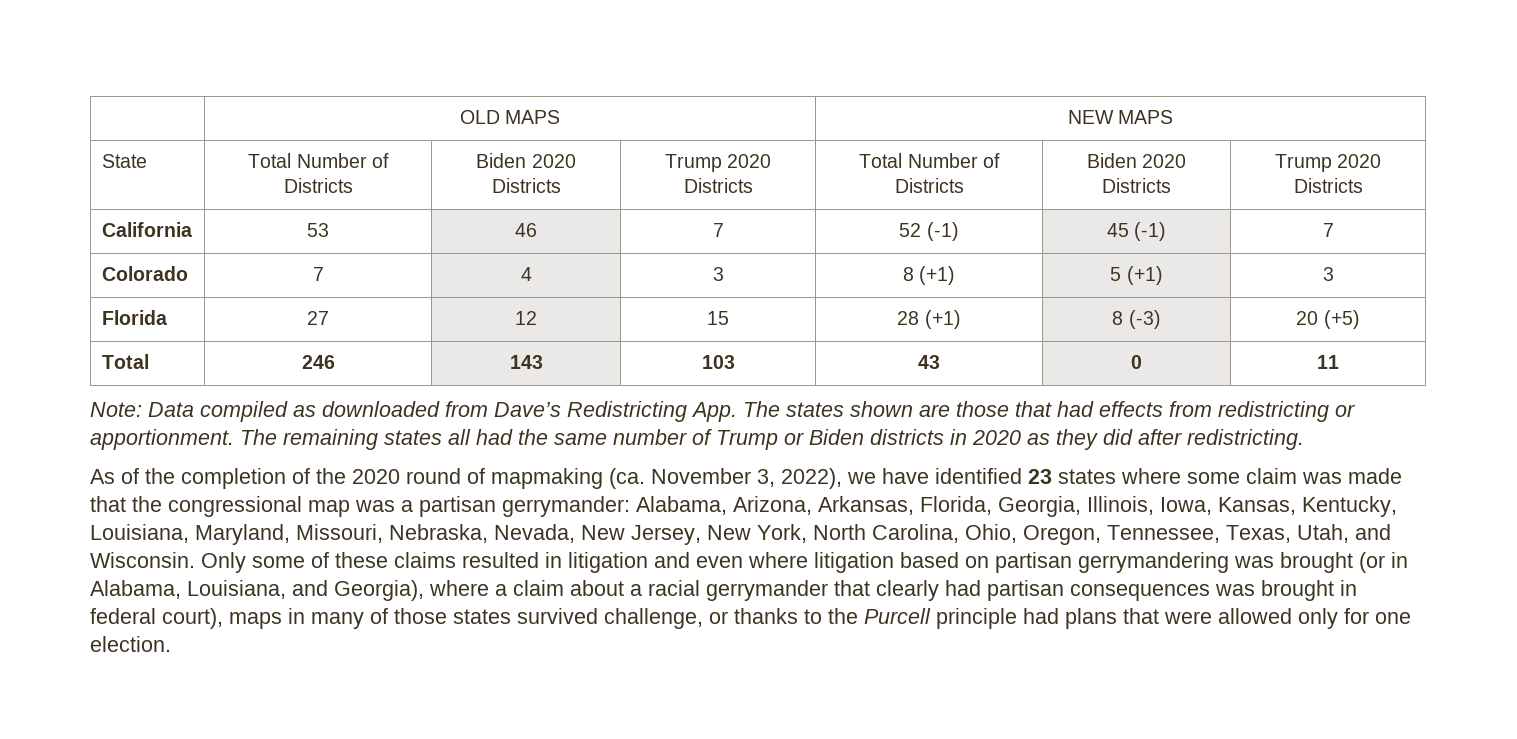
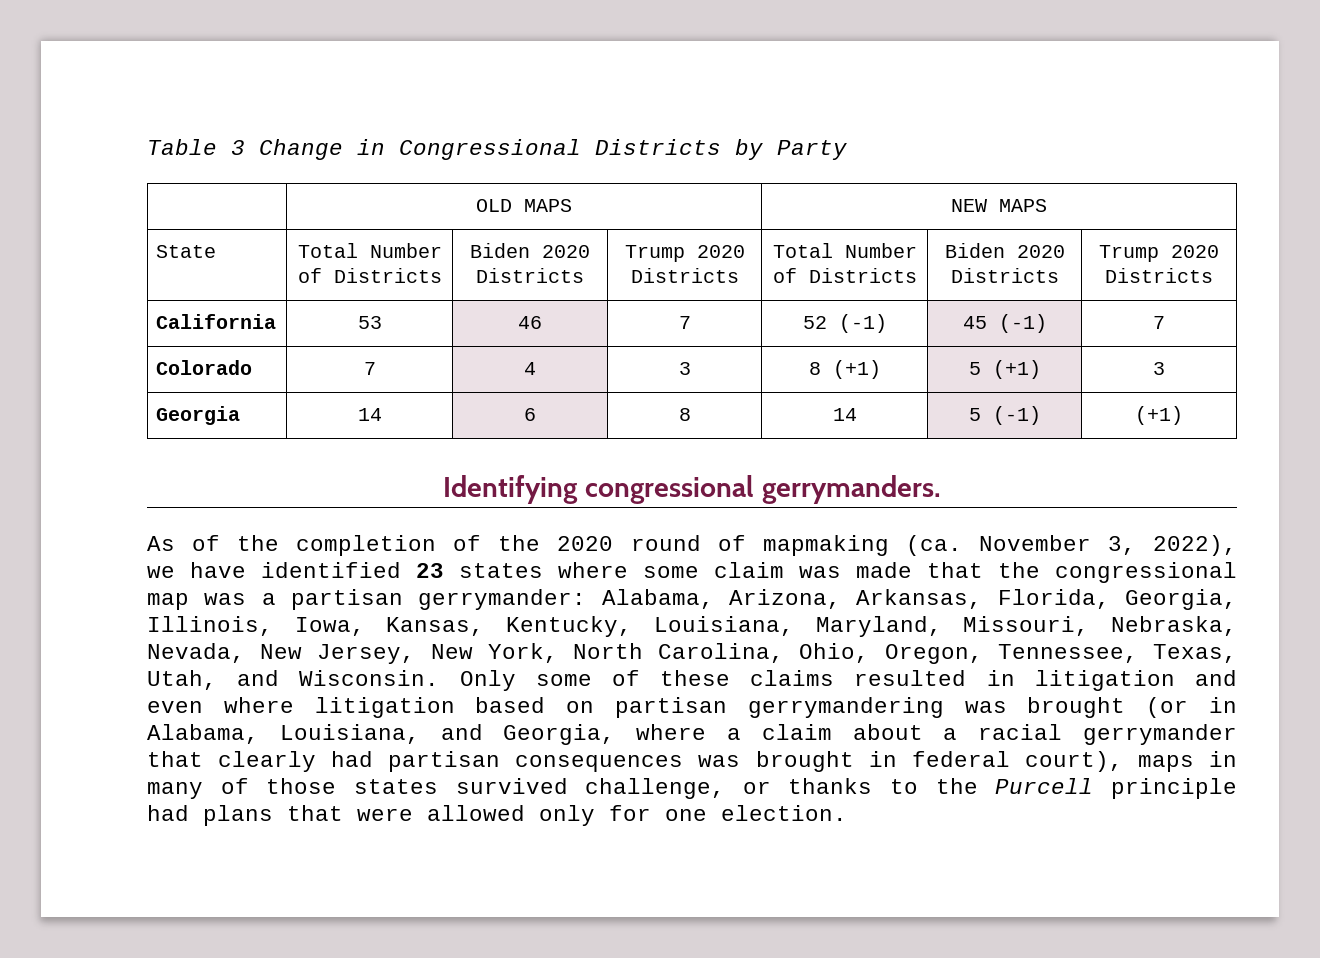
+ Table 3 Change in Congressional Districts by Party
- Florida | 27 | 12 | 15 | 28 (+1) | 8 (-3) | 20 (+5)
- Total | 246 | 143 | 103 | 43 | 0 | 11
- Note: Data compiled as downloaded from Dave’s Redistricting App. The states shown are those that had effects from redistricting or apportionment. The remaining states all had the same number of Trump or Biden districts in 2020 as they did after redistricting.
+ Georgia | 14 | 6 | 8 | 14 | 5 (-1) | (+1)
+ Identifying congressional gerrymanders.
- Only some of these claims resulted in litigation and even where litigation based on partisan gerrymandering was brought (or in Alabama, Louisiana, and Georgia), where a claim about a racial gerrymander that clearly had partisan consequences was brought in federal court), maps in many of those states survived challenge, or thanks to the Purcell principle had plans that were allowed only for one election.
+ Only some of these claims resulted in litigation and even where litigation based on partisan gerrymandering was brought (or in Alabama, Louisiana, and Georgia, where a claim about a racial gerrymander that clearly had partisan consequences was brought in federal court), maps in many of those states survived challenge, or thanks to the Purcell principle had plans that were allowed only for one election.

